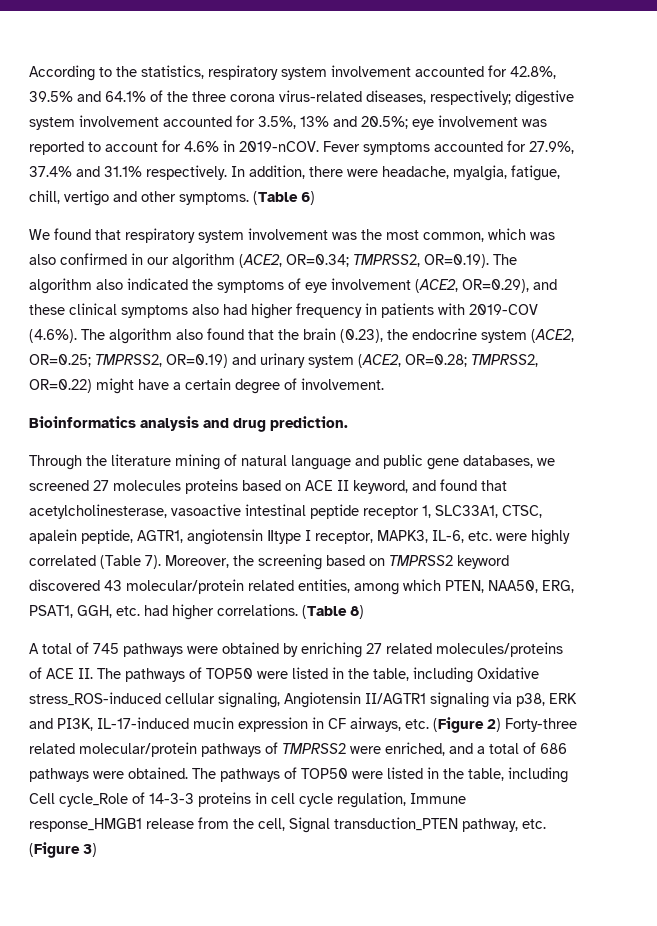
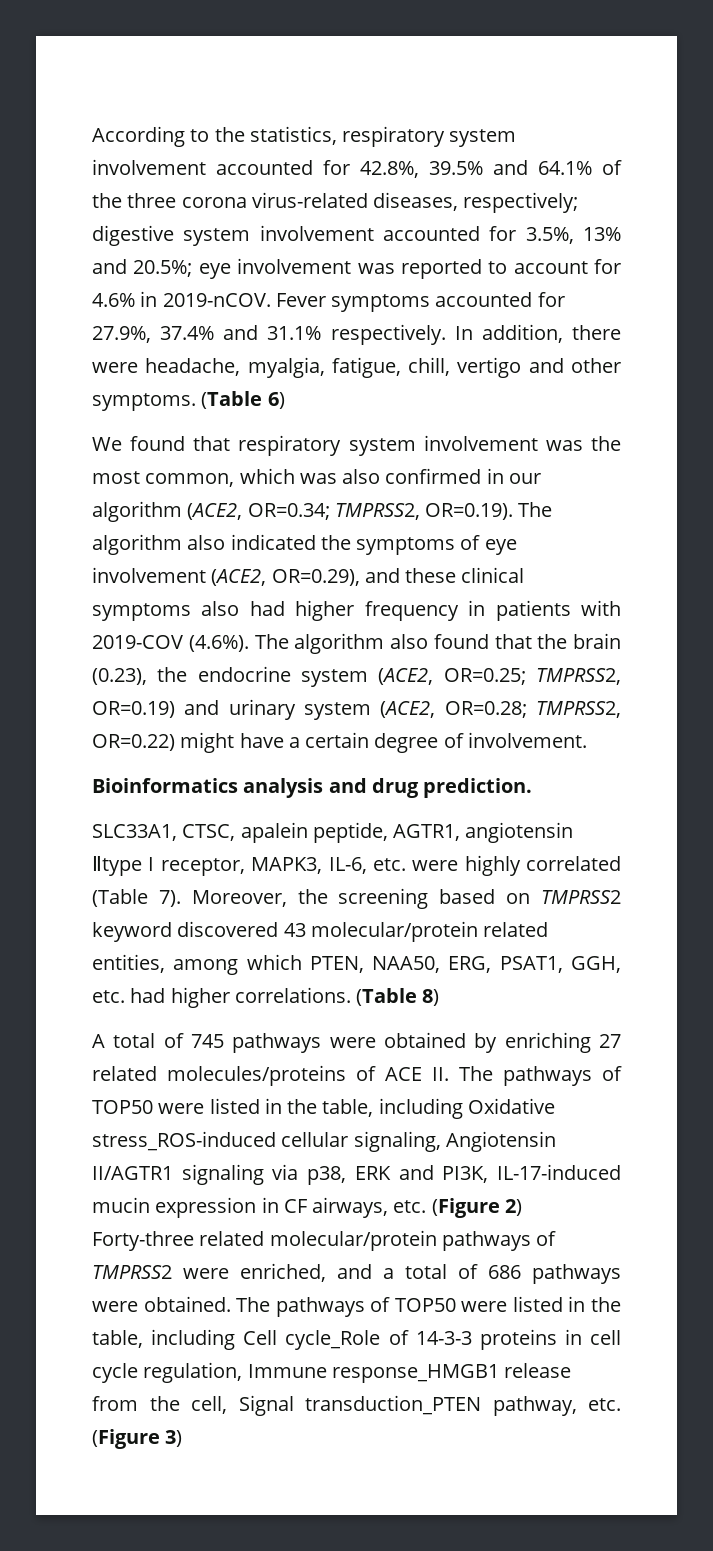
- Through the literature mining of natural language and public gene databases, we screened 27 molecules proteins based on ACE II keyword, and found that acetylcholinesterase, vasoactive intestinal peptide receptor 1, SLC33A1, CTSC, apalein peptide, AGTR1, angiotensin Ⅱtype I receptor, MAPK3, IL-6, etc. were highly correlated (Table 7).
+ SLC33A1, CTSC, apalein peptide, AGTR1, angiotensin Ⅱtype I receptor, MAPK3, IL-6, etc. were highly correlated (Table 7).

